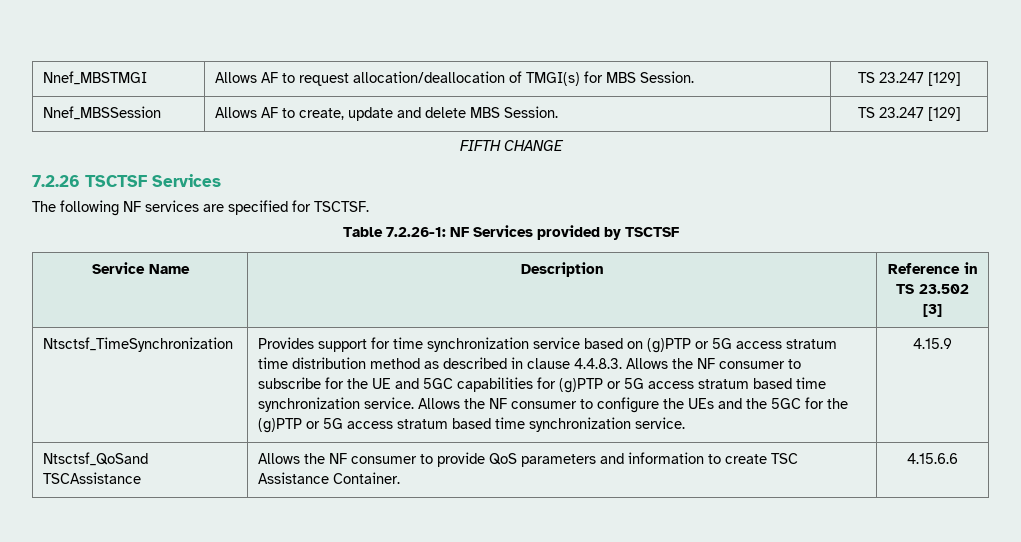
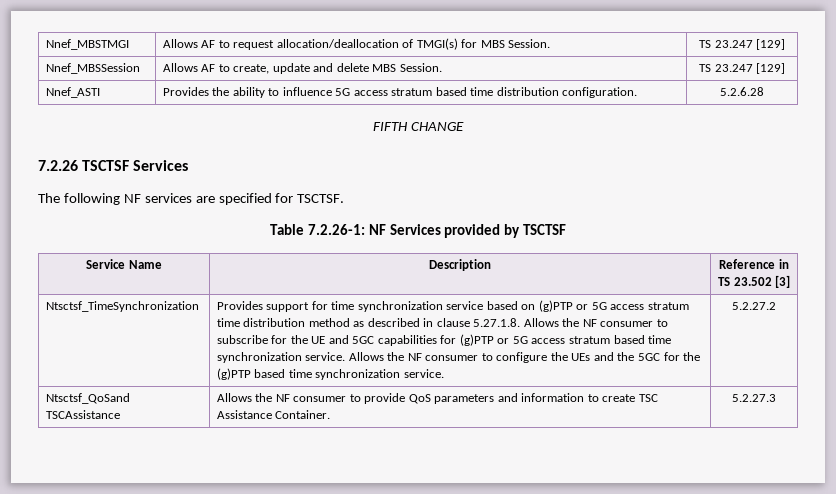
+ Nnef_ASTI | Provides the ability to influence 5G access stratum based time distribution configuration. | 5.2.6.28
- Provides support for time synchronization service based on (g)PTP or 5G access stratum time distribution method as described in clause 4.4.8.3. Allows the NF consumer to subscribe for the UE and 5GC capabilities for (g)PTP or 5G access stratum based time synchronization service.
+ Provides support for time synchronization service based on (g)PTP or 5G access stratum time distribution method as described in clause 5.27.1.8. Allows the NF consumer to subscribe for the UE and 5GC capabilities for (g)PTP or 5G access stratum based time synchronization service.
- Allows the NF consumer to configure the UEs and the 5GC for the (g)PTP or 5G access stratum based time synchronization service.
+ Allows the NF consumer to configure the UEs and the 5GC for the (g)PTP based time synchronization service.
- 4.15.9
+ 5.2.27.2
- Ntsctsf_QoSand TSCAssistance | Allows the NF consumer to provide QoS parameters and information to create TSC Assistance Container. | 4.15.6.6
+ Ntsctsf_QoSand TSCAssistance | Allows the NF consumer to provide QoS parameters and information to create TSC Assistance Container. | 5.2.27.3

